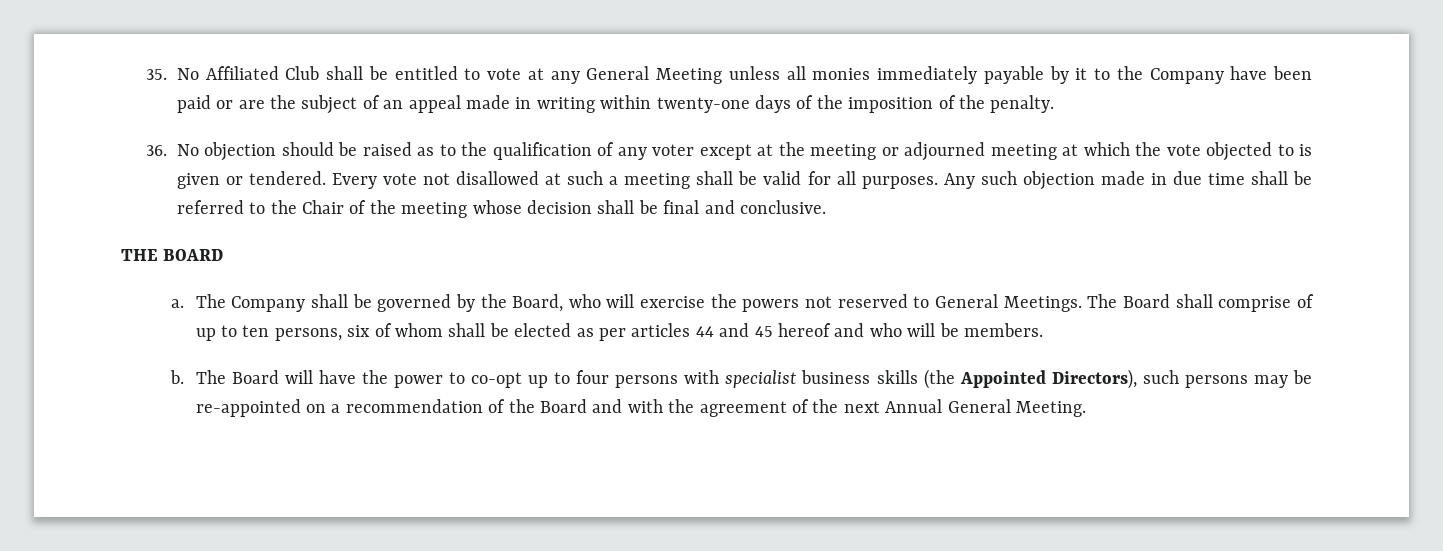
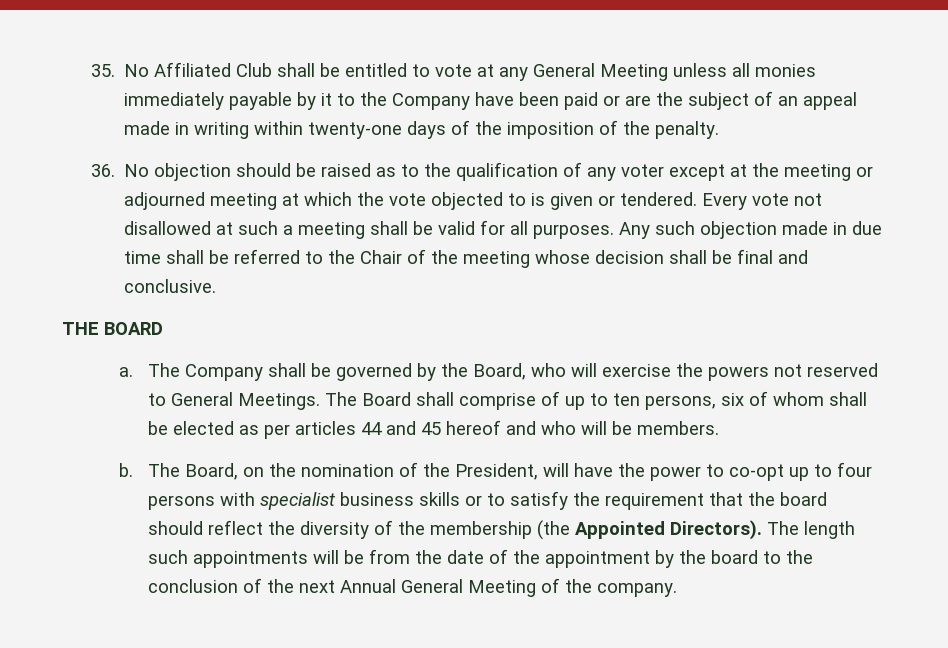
- The Board will have the power to co-opt up to four persons with specialist business skills (the Appointed Directors), such persons may be re-appointed on a recommendation of the Board and with the agreement of the next Annual General Meeting.
+ The Board, on the nomination of the President, will have the power to co-opt up to four persons with specialist business skills or to satisfy the requirement that the board should reflect the diversity of the membership (the Appointed Directors). The length such appointments will be from the date of the appointment by the board to the conclusion of the next Annual General Meeting of the company.

